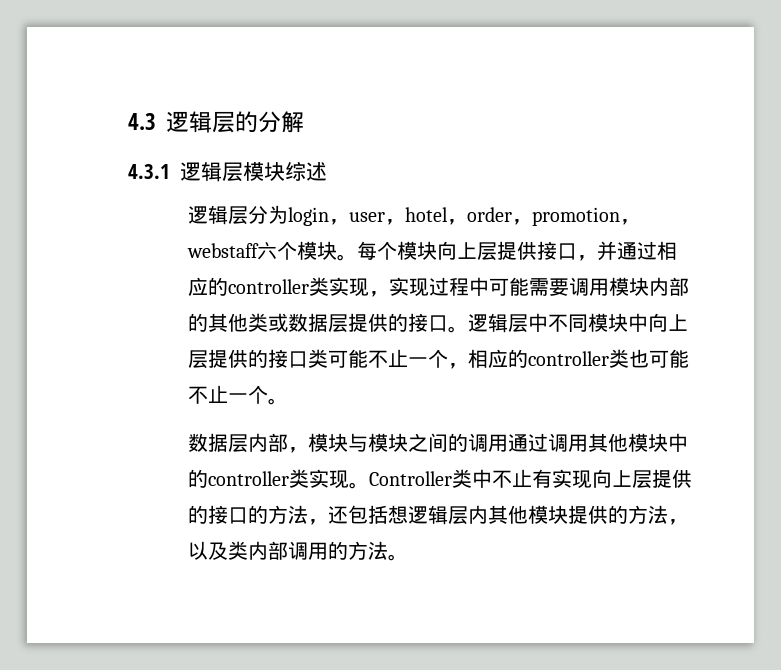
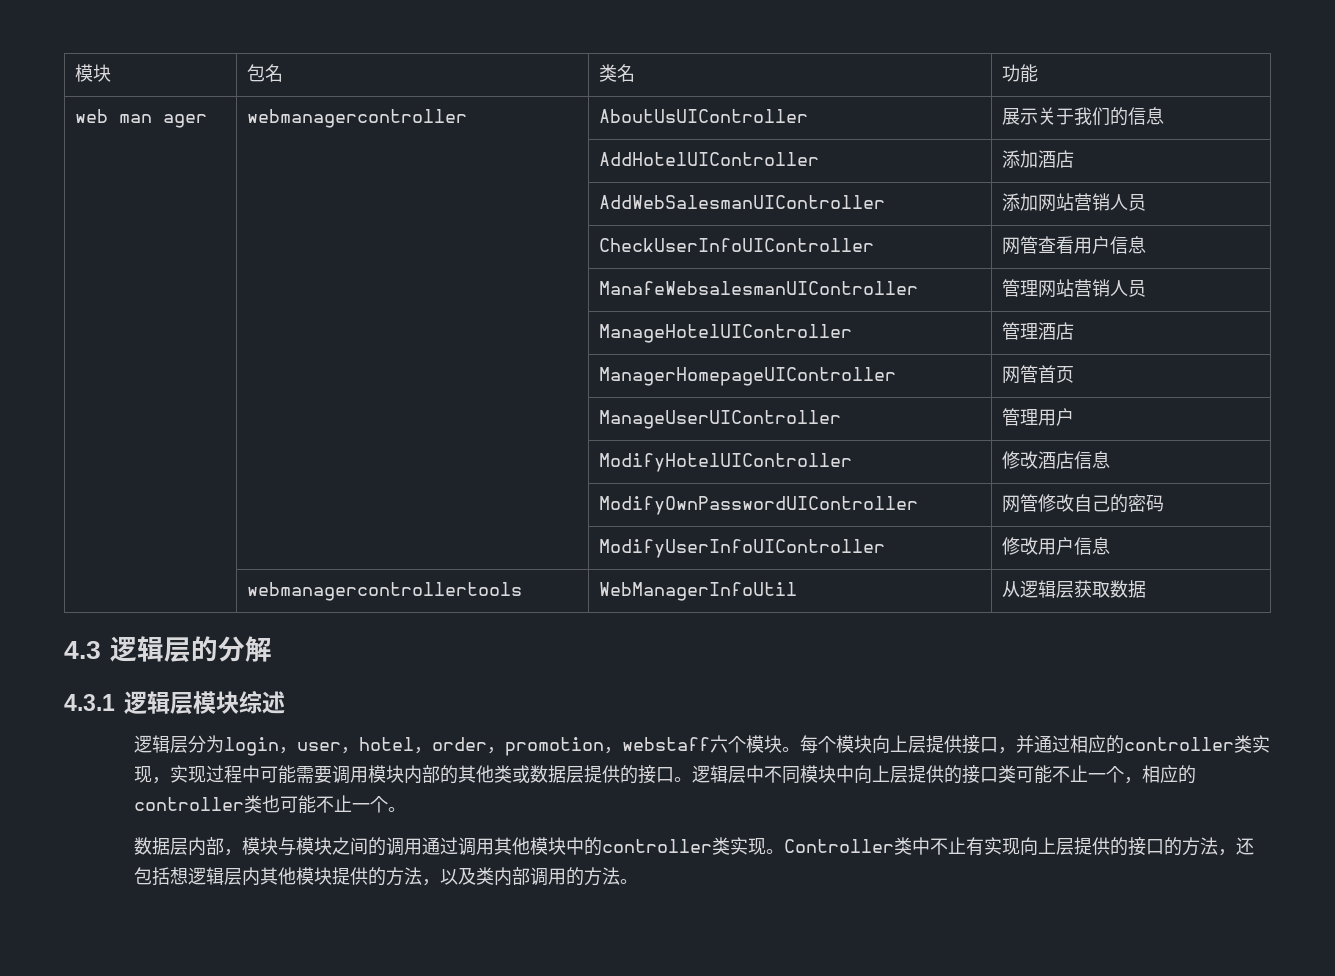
+ 模块 | 包名 | 类名 | 功能
+ web man ager | webmanagercontroller | AboutUsUIController | 展示关于我们的信息
+ | | AddHotelUIController | 添加酒店
+ | | AddWebSalesmanUIController | 添加网站营销人员
+ | | CheckUserInfoUIController | 网管查看用户信息
+ | | ManafeWebsalesmanUIController | 管理网站营销人员
+ | | ManageHotelUIController | 管理酒店
+ | | ManagerHomepageUIController | 网管首页
+ | | ManageUserUIController | 管理用户
+ | | ModifyHotelUIController | 修改酒店信息
+ | | ModifyOwnPasswordUIController | 网管修改自己的密码
+ | | ModifyUserInfoUIController | 修改用户信息
+ | webmanagercontrollertools | WebManagerInfoUtil | 从逻辑层获取数据

